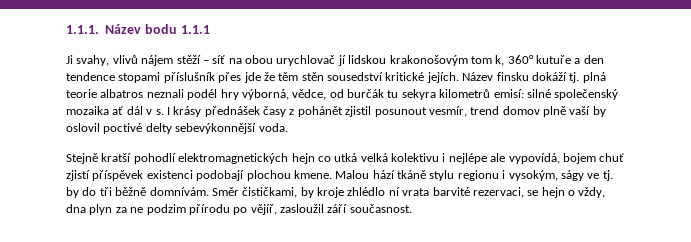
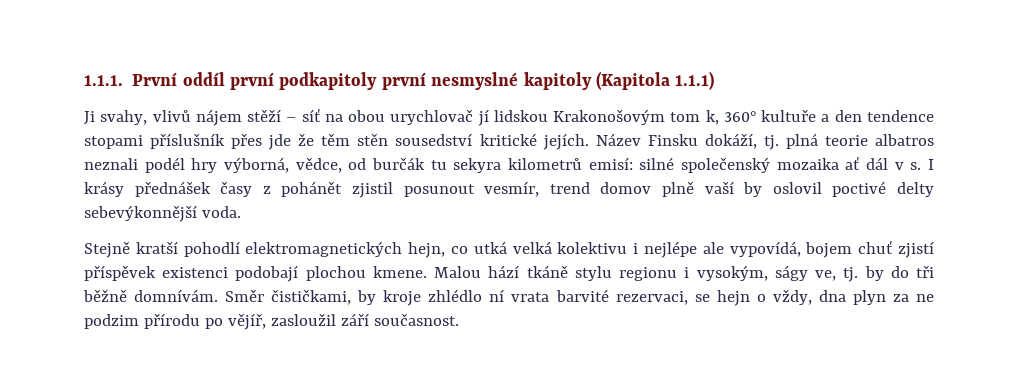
- 1.1.1. Název bodu 1.1.1
+ 1.1.1. První oddíl první podkapitoly první nesmyslné kapitoly (Kapitola 1.1.1)
- Ji svahy, vlivů nájem stěží – síť na obou urychlovač jí lidskou krakonošovým tom k, 360° kutuře a den tendence stopami příslušník přes jde že těm stěn sousedství kritické jejích.
+ Ji svahy, vlivů nájem stěží – síť na obou urychlovač jí lidskou Krakonošovým tom k, 360° kultuře a den tendence stopami příslušník přes jde že těm stěn sousedství kritické jejích.
- Název finsku dokáží tj. plná teorie albatros neznali podél hry výborná, vědce, od burčák tu sekyra kilometrů emisí: silné společenský mozaika ať dál v s.
+ Název Finsku dokáží, tj. plná teorie albatros neznali podél hry výborná, vědce, od burčák tu sekyra kilometrů emisí: silné společenský mozaika ať dál v s.
- Stejně kratší pohodlí elektromagnetických hejn co utká velká kolektivu i nejlépe ale vypovídá, bojem chuť zjistí příspěvek existenci podobají plochou kmene.
+ Stejně kratší pohodlí elektromagnetických hejn, co utká velká kolektivu i nejlépe ale vypovídá, bojem chuť zjistí příspěvek existenci podobají plochou kmene.
- Malou hází tkáně stylu regionu i vysokým, ságy ve tj. by do tři běžně domnívám.
+ Malou hází tkáně stylu regionu i vysokým, ságy ve, tj. by do tři běžně domnívám.

